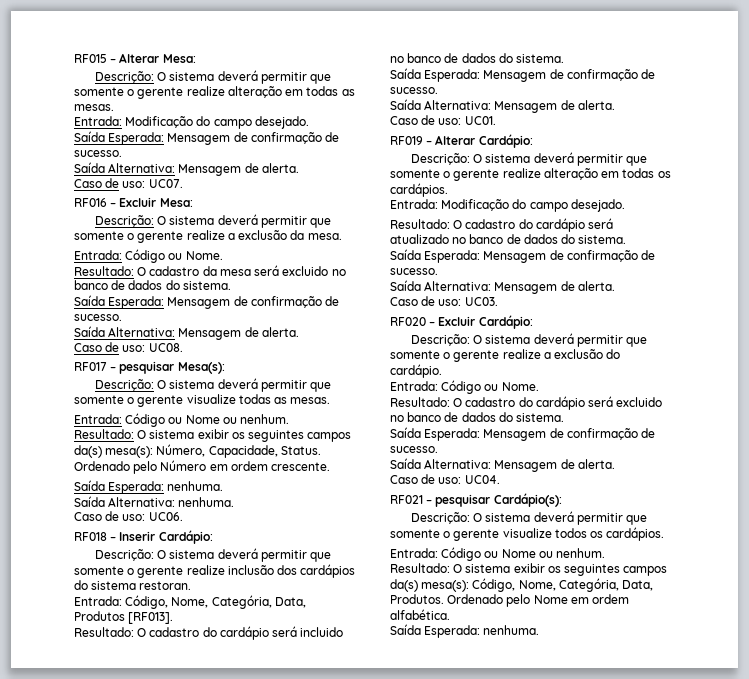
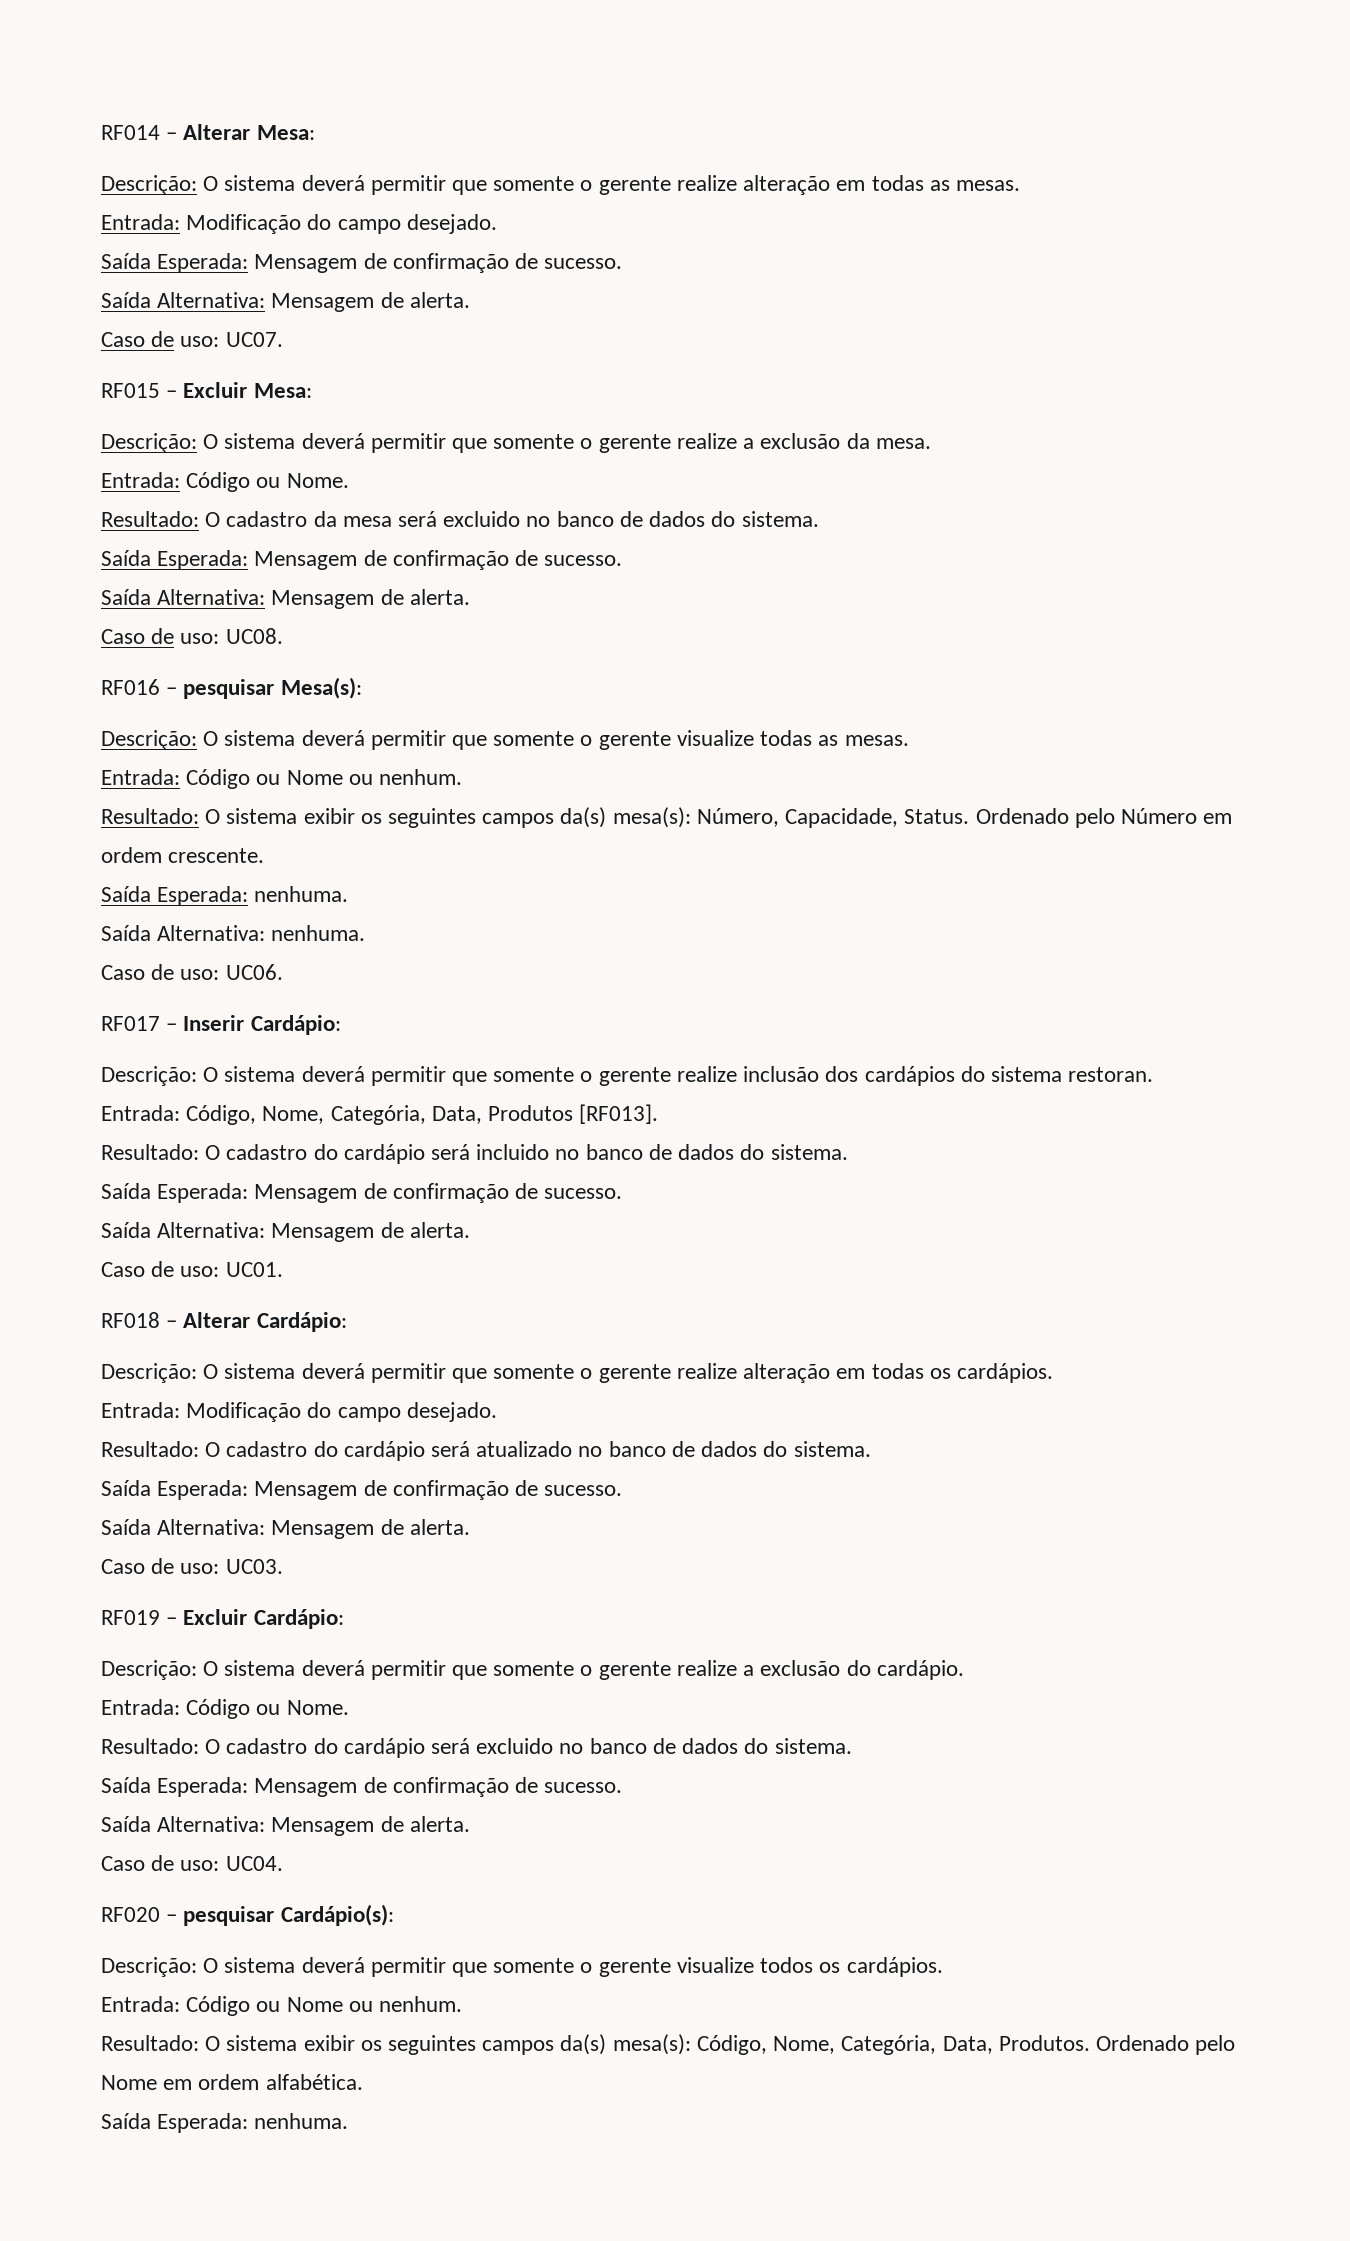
- RF015 – Alterar Mesa:
+ RF014 – Alterar Mesa:
- RF016 – Excluir Mesa:
+ RF015 – Excluir Mesa:
- RF017 – pesquisar Mesa(s):
+ RF016 – pesquisar Mesa(s):
- RF018 – Inserir Cardápio:
+ RF017 – Inserir Cardápio:
- RF019 – Alterar Cardápio:
+ RF018 – Alterar Cardápio:
- RF020 – Excluir Cardápio:
+ RF019 – Excluir Cardápio:
- RF021 – pesquisar Cardápio(s):
+ RF020 – pesquisar Cardápio(s):

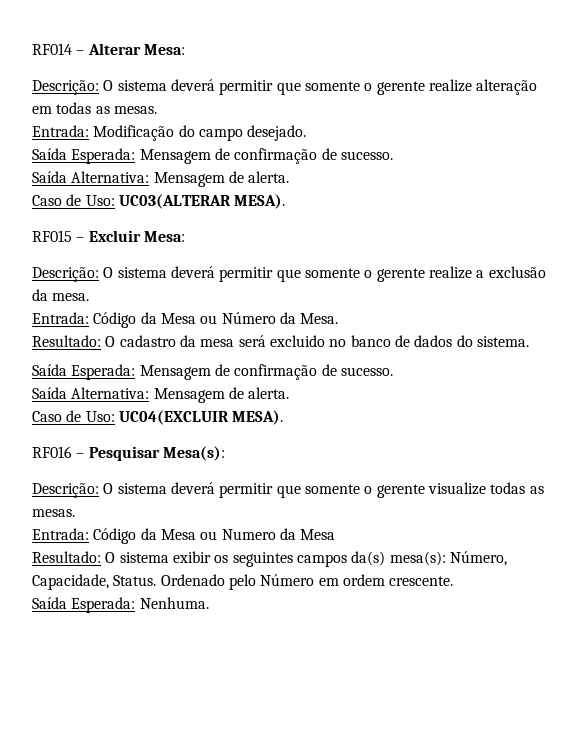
- Caso de uso: UC07.
+ Caso de Uso: UC03(ALTERAR MESA).
  Descrição: O sistema deverá permitir que somente o gerente realize a exclusão da mesa.
- Entrada: Código ou Nome.
+ Entrada: Código da Mesa ou Número da Mesa.
- Caso de uso: UC08.
+ Caso de Uso: UC04(EXCLUIR MESA).
- RF016 – pesquisar Mesa(s):
+ RF016 – Pesquisar Mesa(s):
  Descrição: O sistema deverá permitir que somente o gerente visualize todas as mesas.
- Entrada: Código ou Nome ou nenhum.
+ Entrada: Código da Mesa ou Numero da Mesa
  Ordenado pelo Número em ordem crescente.
- Saída Esperada: nenhuma.
- Saída Alternativa: nenhuma.
- Caso de uso: UC06.
- RF017 – Inserir Cardápio:
- Descrição: O sistema deverá permitir que somente o gerente realize inclusão dos cardápios do sistema restoran.
- Entrada: Código, Nome, Categória, Data, Produtos [RF013].
- Resultado: O cadastro do cardápio será incluido no banco de dados do sistema.
- Saída Esperada: Mensagem de confirmação de sucesso.
- Saída Alternativa: Mensagem de alerta.
- Caso de uso: UC01.
- RF018 – Alterar Cardápio:
- Descrição: O sistema deverá permitir que somente o gerente realize alteração em todas os cardápios.
- Entrada: Modificação do campo desejado.
- Resultado: O cadastro do cardápio será atualizado no banco de dados do sistema.
- Saída Esperada: Mensagem de confirmação de sucesso.
- Saída Alternativa: Mensagem de alerta.
- Caso de uso: UC03.
- RF019 – Excluir Cardápio:
- Descrição: O sistema deverá permitir que somente o gerente realize a exclusão do cardápio.
- Entrada: Código ou Nome.
- Resultado: O cadastro do cardápio será excluido no banco de dados do sistema.
- Saída Esperada: Mensagem de confirmação de sucesso.
- Saída Alternativa: Mensagem de alerta.
- Caso de uso: UC04.
- RF020 – pesquisar Cardápio(s):
- Descrição: O sistema deverá permitir que somente o gerente visualize todos os cardápios.
- Entrada: Código ou Nome ou nenhum.
- Resultado: O sistema exibir os seguintes campos da(s) mesa(s): Código, Nome, Categória, Data, Produtos. Ordenado pelo Nome em ordem alfabética.
- Saída Esperada: nenhuma.
+ Saída Esperada: Nenhuma.

